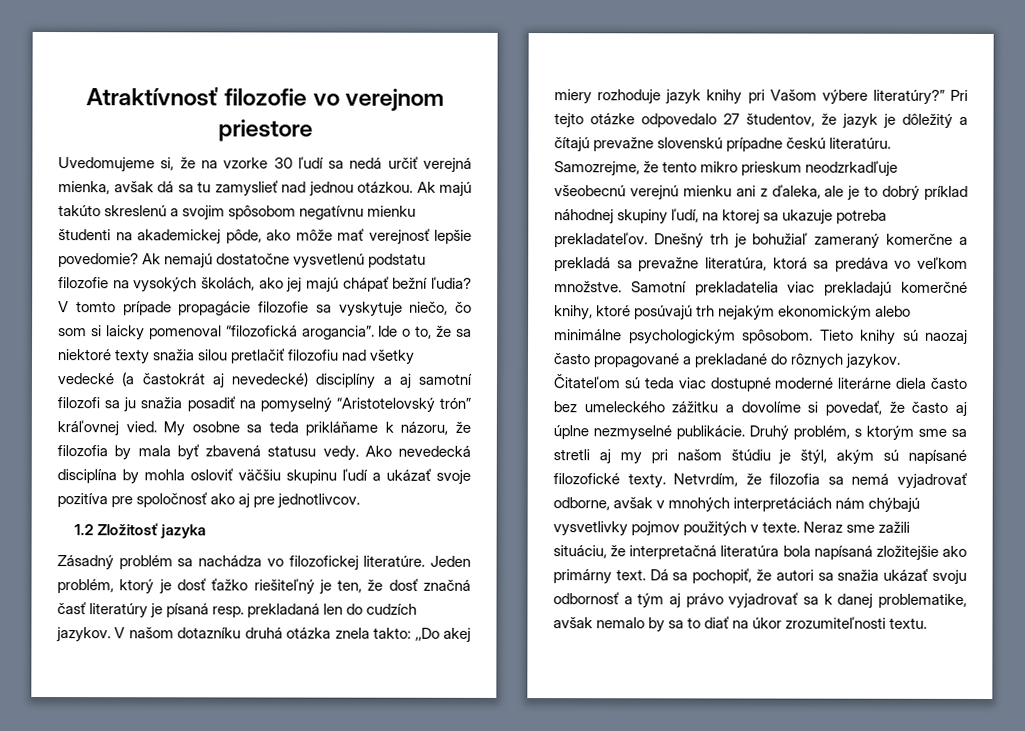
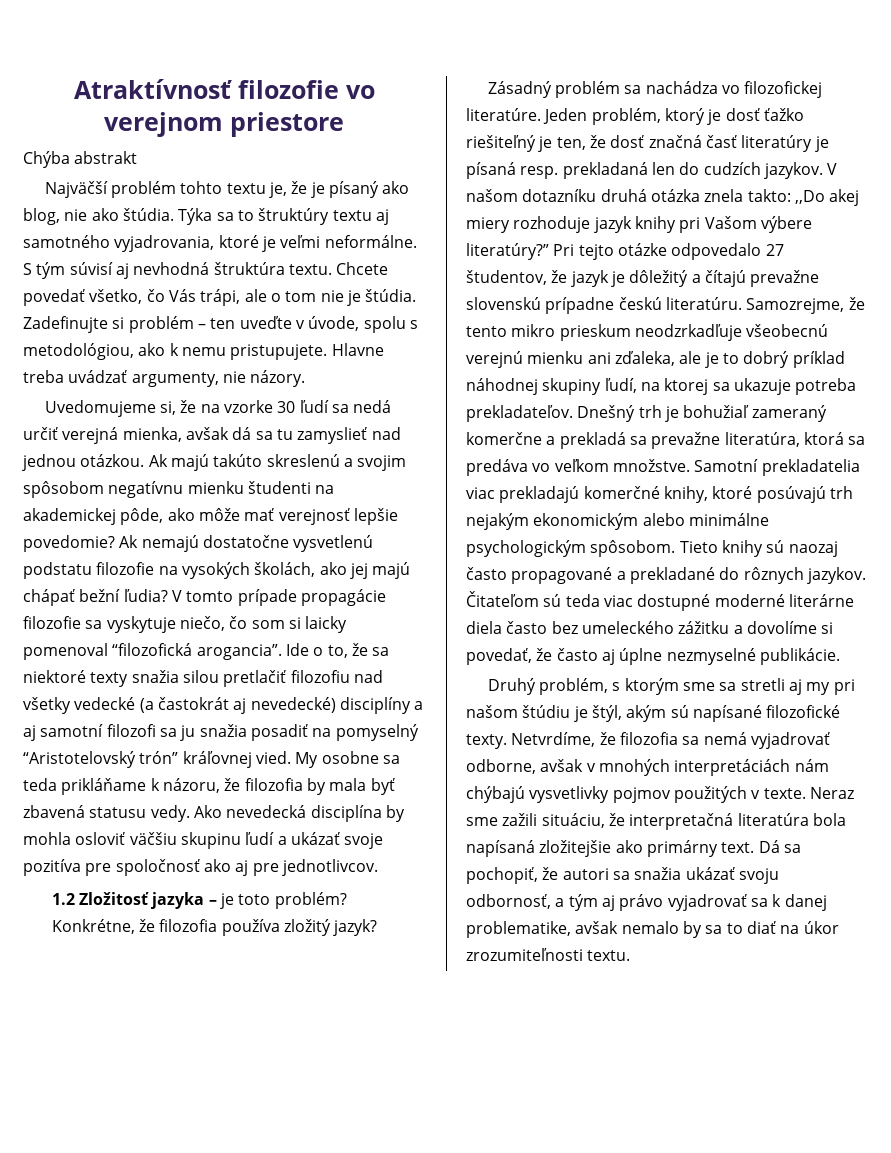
+ Chýba abstrakt
+ Najväčší problém tohto textu je, že je písaný ako blog, nie ako štúdia. Týka sa to štruktúry textu aj samotného vyjadrovania, ktoré je veľmi neformálne. S tým súvisí aj nevhodná štruktúra textu. Chcete povedať všetko, čo Vás trápi, ale o tom nie je štúdia. Zadefinujte si problém – ten uveďte v úvode, spolu s metodológiou, ako k nemu pristupujete. Hlavne treba uvádzať argumenty, nie názory.
- 1.2 Zložitosť jazyka
+ 1.2 Zložitosť jazyka – je toto problém? Konkrétne, že filozofia používa zložitý jazyk?
- Samozrejme, že tento mikro prieskum neodzrkadľuje všeobecnú verejnú mienku ani z ďaleka, ale je to dobrý príklad náhodnej skupiny ľudí, na ktorej sa ukazuje potreba prekladateľov.
+ Samozrejme, že tento mikro prieskum neodzrkadľuje všeobecnú verejnú mienku ani zďaleka, ale je to dobrý príklad náhodnej skupiny ľudí, na ktorej sa ukazuje potreba prekladateľov.
- Čitateľom sú teda viac dostupné moderné literárne diela často bez umeleckého zážitku a dovolíme si povedať, že často aj úplne nezmyselné publikácie. Druhý problém, s ktorým sme sa stretli aj my pri našom štúdiu je štýl, akým sú napísané filozofické texty.
+ Čitateľom sú teda viac dostupné moderné literárne diela často bez umeleckého zážitku a dovolíme si povedať, že často aj úplne nezmyselné publikácie.
+ Druhý problém, s ktorým sme sa stretli aj my pri našom štúdiu je štýl, akým sú napísané filozofické texty.
- Netvrdím, že filozofia sa nemá vyjadrovať odborne, avšak v mnohých interpretáciách nám chýbajú vysvetlivky pojmov použitých v texte.
+ Netvrdíme, že filozofia sa nemá vyjadrovať odborne, avšak v mnohých interpretáciách nám chýbajú vysvetlivky pojmov použitých v texte.
- Dá sa pochopiť, že autori sa snažia ukázať svoju odbornosť a tým aj právo vyjadrovať sa k danej problematike, avšak nemalo by sa to diať na úkor zrozumiteľnosti textu.
+ Dá sa pochopiť, že autori sa snažia ukázať svoju odbornosť, a tým aj právo vyjadrovať sa k danej problematike, avšak nemalo by sa to diať na úkor zrozumiteľnosti textu.

